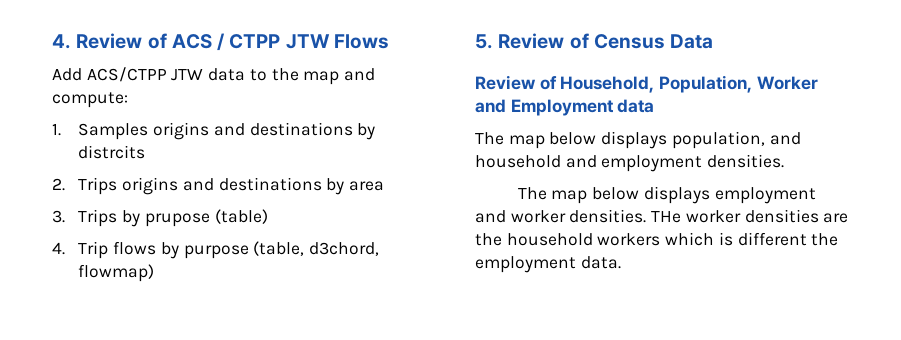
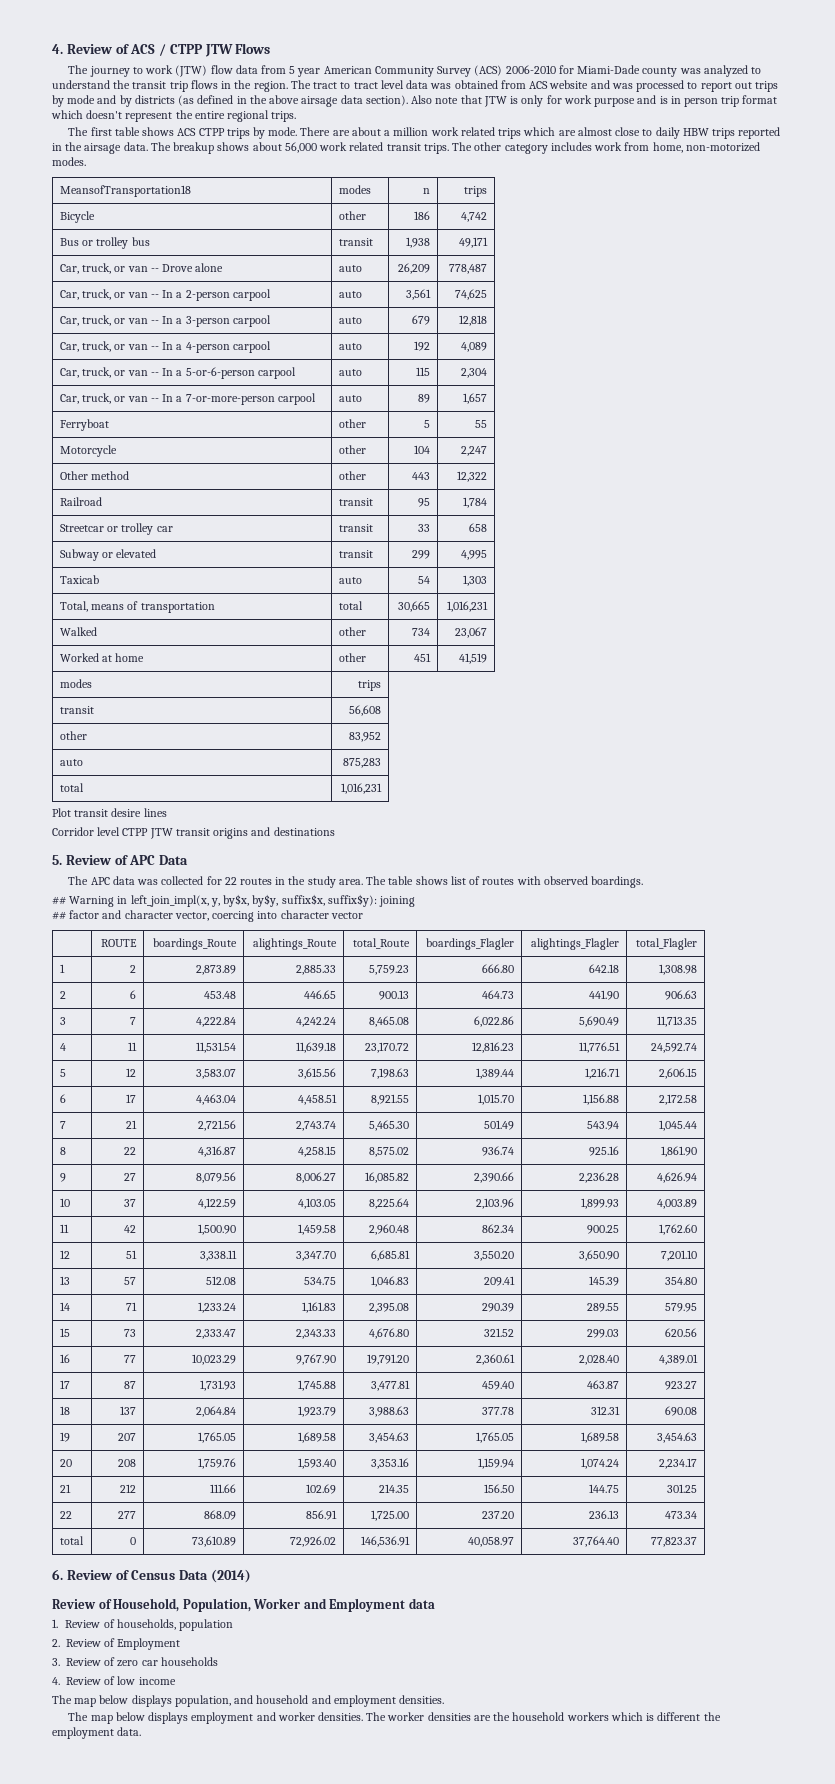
- Add ACS/CTPP JTW data to the map and compute:
- 1. Samples origins and destinations by distrcits
- 2. Trips origins and destinations by area
- 3. Trips by prupose (table)
- 4. Trip flows by purpose (table, d3chord, flowmap)
- 5. Review of Census Data
+ The journey to work (JTW) flow data from 5 year American Community Survey (ACS) 2006-2010 for Miami-Dade county was analyzed to understand the transit trip flows in the region. The tract to tract level data was obtained from ACS website and was processed to report out trips by mode and by districts (as defined in the above airsage data section). Also note that JTW is only for work purpose and is in person trip format which doesn't represent the entire regional trips.
+ The first table shows ACS CTPP trips by mode. There are about a million work related trips which are almost close to daily HBW trips reported in the airsage data. The breakup shows about 56,000 work related transit trips. The other category includes work from home, non-motorized modes.
+ MeansofTransportation18 | modes | n | trips
+ Bicycle | other | 186 | 4,742
+ Bus or trolley bus | transit | 1,938 | 49,171
+ Car, truck, or van -- Drove alone | auto | 26,209 | 778,487
+ Car, truck, or van -- In a 2-person carpool | auto | 3,561 | 74,625
+ Car, truck, or van -- In a 3-person carpool | auto | 679 | 12,818
+ Car, truck, or van -- In a 4-person carpool | auto | 192 | 4,089
+ Car, truck, or van -- In a 5-or-6-person carpool | auto | 115 | 2,304
+ Car, truck, or van -- In a 7-or-more-person carpool | auto | 89 | 1,657
+ Ferryboat | other | 5 | 55
+ Motorcycle | other | 104 | 2,247
+ Other method | other | 443 | 12,322
+ Railroad | transit | 95 | 1,784
+ Streetcar or trolley car | transit | 33 | 658
+ Subway or elevated | transit | 299 | 4,995
+ Taxicab | auto | 54 | 1,303
+ Total, means of transportation | total | 30,665 | 1,016,231
+ Walked | other | 734 | 23,067
+ Worked at home | other | 451 | 41,519
+ modes | trips
+ transit | 56,608
+ other | 83,952
+ auto | 875,283
+ total | 1,016,231
+ Plot transit desire lines
+ Corridor level CTPP JTW transit origins and destinations
+ 5. Review of APC Data
+ The APC data was collected for 22 routes in the study area. The table shows list of routes with observed boardings.
+ ## Warning in left_join_impl(x, y, by$x, by$y, suffix$x, suffix$y): joining
+ ## factor and character vector, coercing into character vector
+ | ROUTE | boardings_Route | alightings_Route | total_Route | boardings_Flagler | alightings_Flagler | total_Flagler
+ 1 | 2 | 2,873.89 | 2,885.33 | 5,759.23 | 666.80 | 642.18 | 1,308.98
+ 2 | 6 | 453.48 | 446.65 | 900.13 | 464.73 | 441.90 | 906.63
+ 3 | 7 | 4,222.84 | 4,242.24 | 8,465.08 | 6,022.86 | 5,690.49 | 11,713.35
+ 4 | 11 | 11,531.54 | 11,639.18 | 23,170.72 | 12,816.23 | 11,776.51 | 24,592.74
+ 5 | 12 | 3,583.07 | 3,615.56 | 7,198.63 | 1,389.44 | 1,216.71 | 2,606.15
+ 6 | 17 | 4,463.04 | 4,458.51 | 8,921.55 | 1,015.70 | 1,156.88 | 2,172.58
+ 7 | 21 | 2,721.56 | 2,743.74 | 5,465.30 | 501.49 | 543.94 | 1,045.44
+ 8 | 22 | 4,316.87 | 4,258.15 | 8,575.02 | 936.74 | 925.16 | 1,861.90
+ 9 | 27 | 8,079.56 | 8,006.27 | 16,085.82 | 2,390.66 | 2,236.28 | 4,626.94
+ 10 | 37 | 4,122.59 | 4,103.05 | 8,225.64 | 2,103.96 | 1,899.93 | 4,003.89
+ 11 | 42 | 1,500.90 | 1,459.58 | 2,960.48 | 862.34 | 900.25 | 1,762.60
+ 12 | 51 | 3,338.11 | 3,347.70 | 6,685.81 | 3,550.20 | 3,650.90 | 7,201.10
+ 13 | 57 | 512.08 | 534.75 | 1,046.83 | 209.41 | 145.39 | 354.80
+ 14 | 71 | 1,233.24 | 1,161.83 | 2,395.08 | 290.39 | 289.55 | 579.95
+ 15 | 73 | 2,333.47 | 2,343.33 | 4,676.80 | 321.52 | 299.03 | 620.56
+ 16 | 77 | 10,023.29 | 9,767.90 | 19,791.20 | 2,360.61 | 2,028.40 | 4,389.01
+ 17 | 87 | 1,731.93 | 1,745.88 | 3,477.81 | 459.40 | 463.87 | 923.27
+ 18 | 137 | 2,064.84 | 1,923.79 | 3,988.63 | 377.78 | 312.31 | 690.08
+ 19 | 207 | 1,765.05 | 1,689.58 | 3,454.63 | 1,765.05 | 1,689.58 | 3,454.63
+ 20 | 208 | 1,759.76 | 1,593.40 | 3,353.16 | 1,159.94 | 1,074.24 | 2,234.17
+ 21 | 212 | 111.66 | 102.69 | 214.35 | 156.50 | 144.75 | 301.25
+ 22 | 277 | 868.09 | 856.91 | 1,725.00 | 237.20 | 236.13 | 473.34
+ total | 0 | 73,610.89 | 72,926.02 | 146,536.91 | 40,058.97 | 37,764.40 | 77,823.37
+ 6. Review of Census Data (2014)
+ 1. Review of households, population
+ 2. Review of Employment
+ 3. Review of zero car households
+ 4. Review of low income
- THe worker densities are the household workers which is different the employment data.
+ The worker densities are the household workers which is different the employment data.

